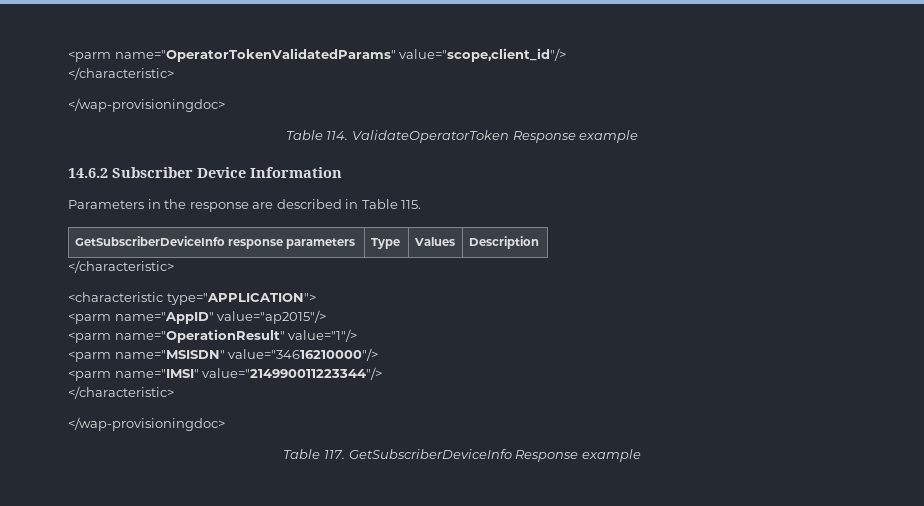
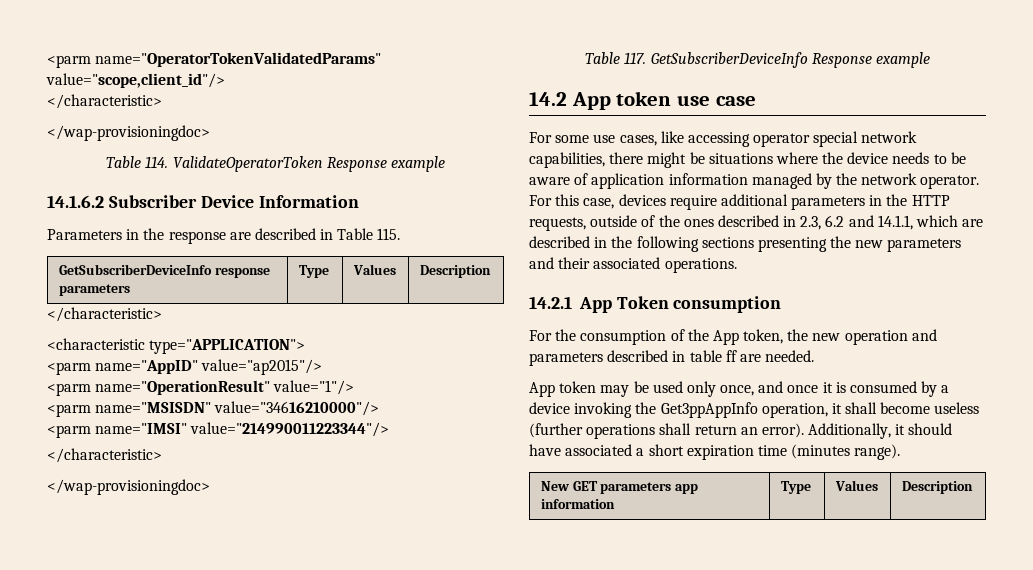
- 14.6.2 Subscriber Device Information
+ 14.1.6.2 Subscriber Device Information
+ 14.2 App token use case
+ For some use cases, like accessing operator special network capabilities, there might be situations where the device needs to be aware of application information managed by the network operator. For this case, devices require additional parameters in the HTTP requests, outside of the ones described in 2.3, 6.2 and 14.1.1, which are described in the following sections presenting the new parameters and their associated operations.
+ 14.2.1 App Token consumption
+ For the consumption of the App token, the new operation and parameters described in table ff are needed.
+ App token may be used only once, and once it is consumed by a device invoking the Get3ppAppInfo operation, it shall become useless (further operations shall return an error). Additionally, it should have associated a short expiration time (minutes range).
+ New GET parameters app information | Type | Values | Description

